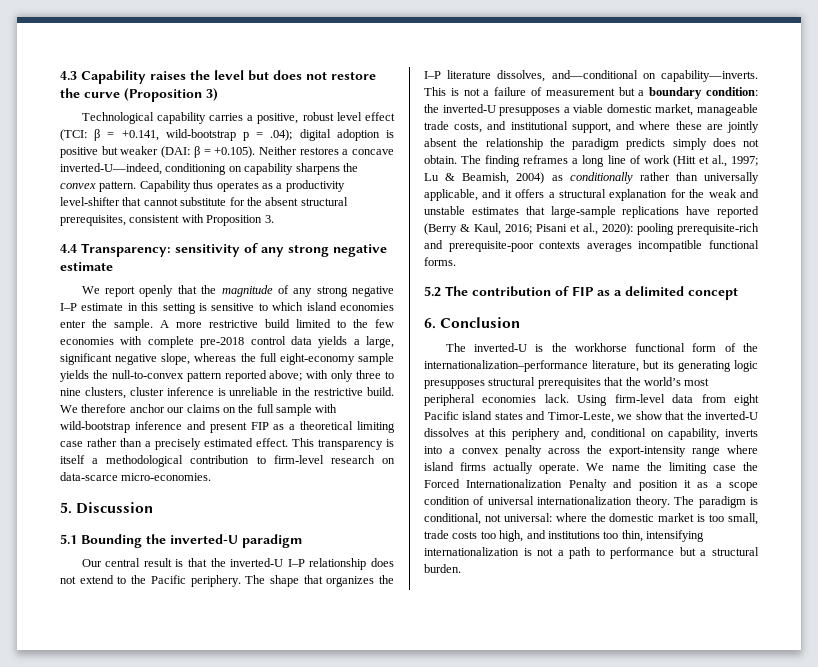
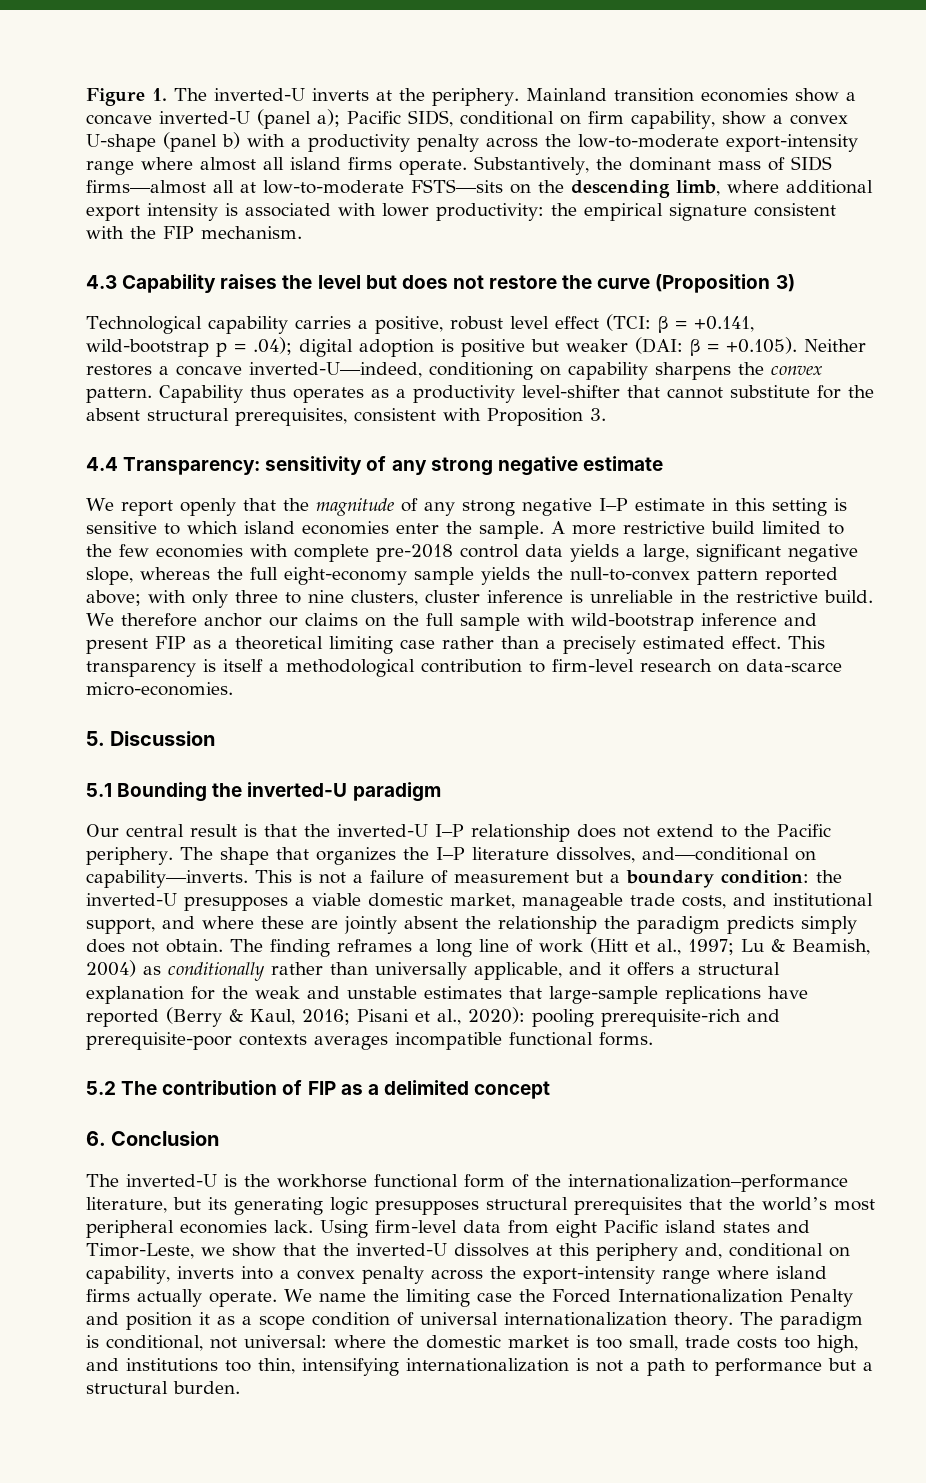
+ Figure 1. The inverted-U inverts at the periphery. Mainland transition economies show a concave inverted-U (panel a); Pacific SIDS, conditional on firm capability, show a convex U-shape (panel b) with a productivity penalty across the low-to-moderate export-intensity range where almost all island firms operate. Substantively, the dominant mass of SIDS firms—almost all at low-to-moderate FSTS—sits on the descending limb, where additional export intensity is associated with lower productivity: the empirical signature consistent with the FIP mechanism.

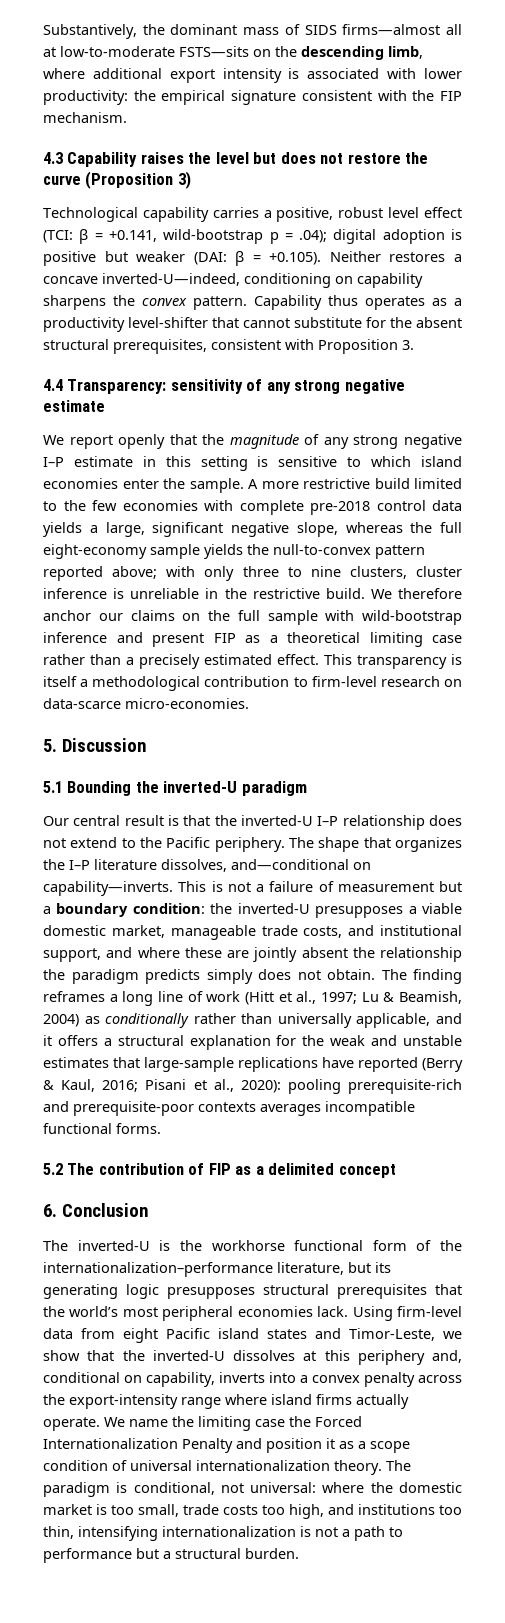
- Figure 1. The inverted-U inverts at the periphery. Mainland transition economies show a concave inverted-U (panel a); Pacific SIDS, conditional on firm capability, show a convex U-shape (panel b) with a productivity penalty across the low-to-moderate export-intensity range where almost all island firms operate.

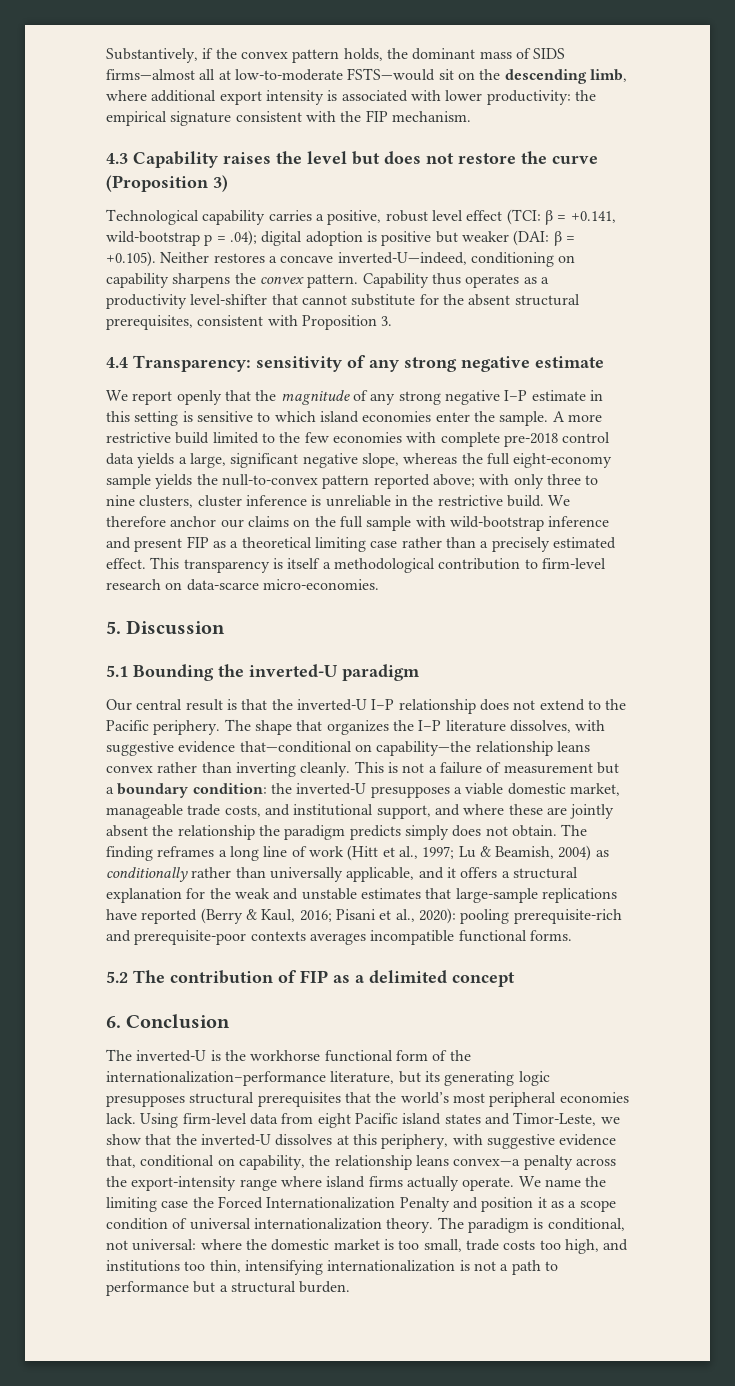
- Substantively, the dominant mass of SIDS firms—almost all at low-to-moderate FSTS—sits on the descending limb, where additional export intensity is associated with lower productivity: the empirical signature consistent with the FIP mechanism.
+ Substantively, if the convex pattern holds, the dominant mass of SIDS firms—almost all at low-to-moderate FSTS—would sit on the descending limb, where additional export intensity is associated with lower productivity: the empirical signature consistent with the FIP mechanism.
- The shape that organizes the I–P literature dissolves, and—conditional on capability—inverts.
+ The shape that organizes the I–P literature dissolves, with suggestive evidence that—conditional on capability—the relationship leans convex rather than inverting cleanly.
- Using firm-level data from eight Pacific island states and Timor-Leste, we show that the inverted-U dissolves at this periphery and, conditional on capability, inverts into a convex penalty across the export-intensity range where island firms actually operate.
+ Using firm-level data from eight Pacific island states and Timor-Leste, we show that the inverted-U dissolves at this periphery, with suggestive evidence that, conditional on capability, the relationship leans convex—a penalty across the export-intensity range where island firms actually operate.

